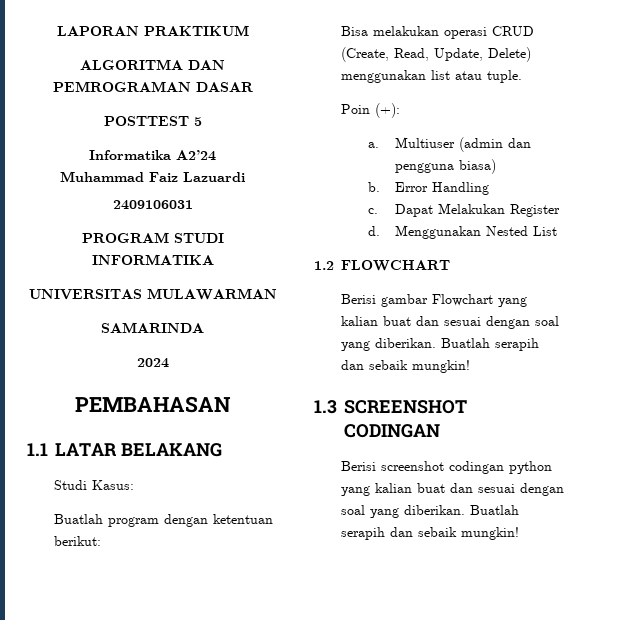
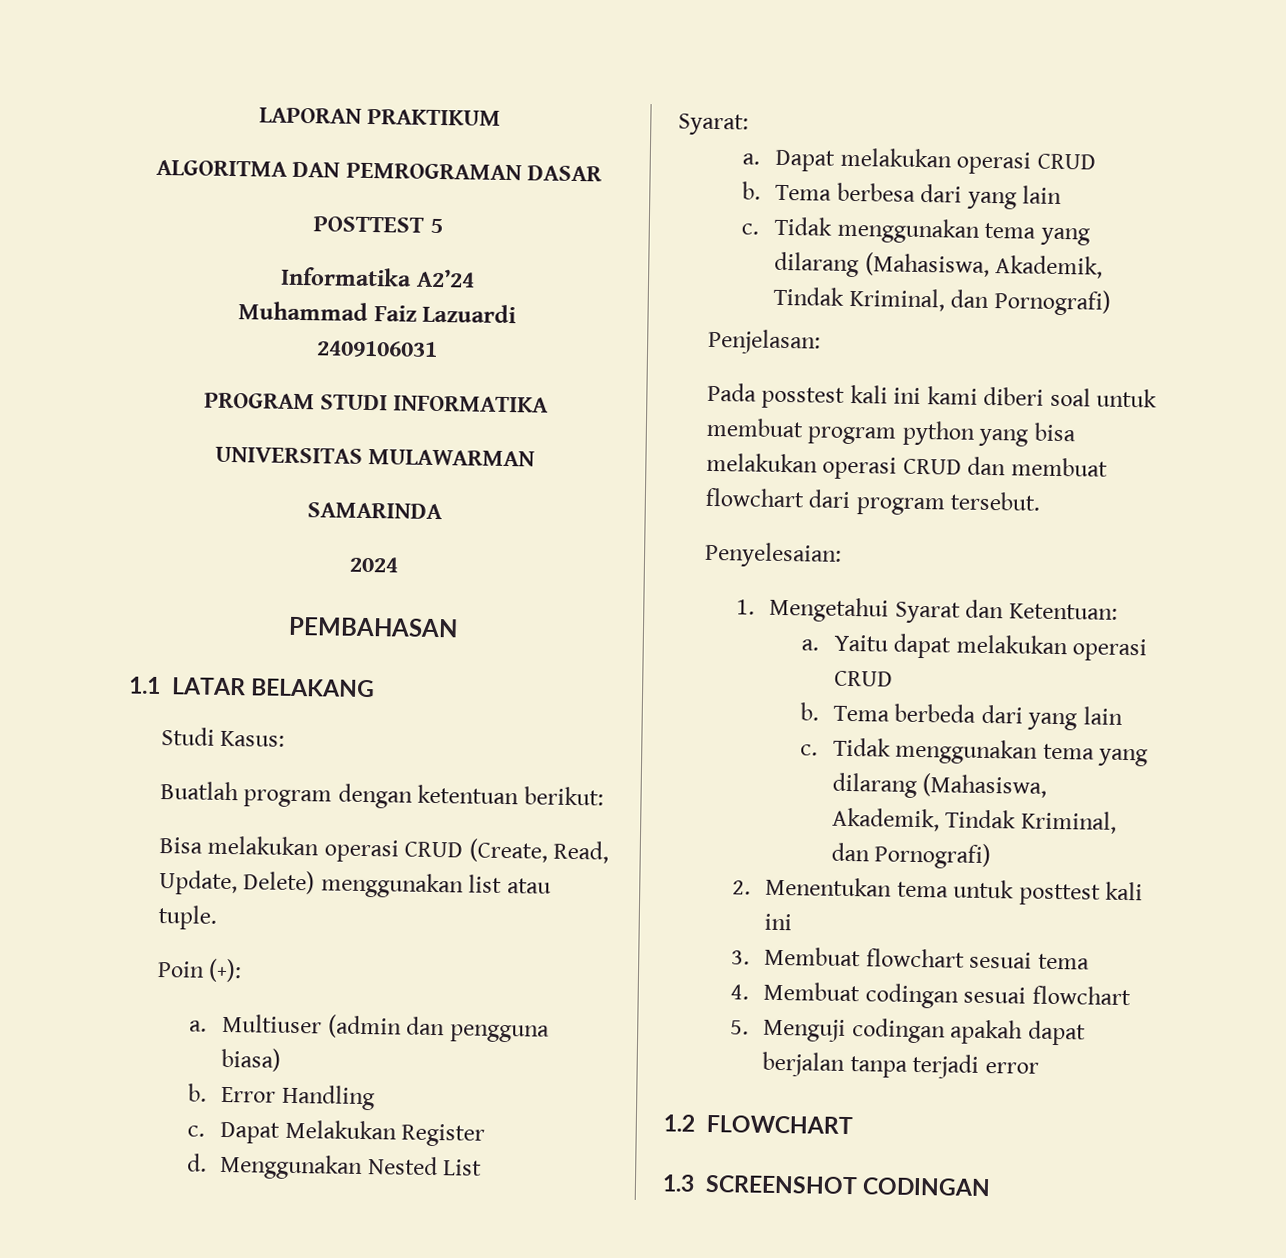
+ Syarat:
+ a. Dapat melakukan operasi CRUD
+ b. Tema berbesa dari yang lain
+ c. Tidak menggunakan tema yang dilarang (Mahasiswa, Akademik, Tindak Kriminal, dan Pornografi)
+ Penjelasan:
+ Pada posstest kali ini kami diberi soal untuk membuat program python yang bisa melakukan operasi CRUD dan membuat flowchart dari program tersebut.
+ Penyelesaian:
+ 1. Mengetahui Syarat dan Ketentuan:
+ a. Yaitu dapat melakukan operasi CRUD
+ b. Tema berbeda dari yang lain
+ c. Tidak menggunakan tema yang dilarang (Mahasiswa, Akademik, Tindak Kriminal, dan Pornografi)
+ 2. Menentukan tema untuk posttest kali ini
+ 3. Membuat flowchart sesuai tema
+ 4. Membuat codingan sesuai flowchart
+ 5. Menguji codingan apakah dapat berjalan tanpa terjadi error
  1.2 FLOWCHART
- Berisi gambar Flowchart yang kalian buat dan sesuai dengan soal yang diberikan. Buatlah serapih dan sebaik mungkin!
  1.3 SCREENSHOT CODINGAN
- Berisi screenshot codingan python yang kalian buat dan sesuai dengan soal yang diberikan. Buatlah serapih dan sebaik mungkin!

